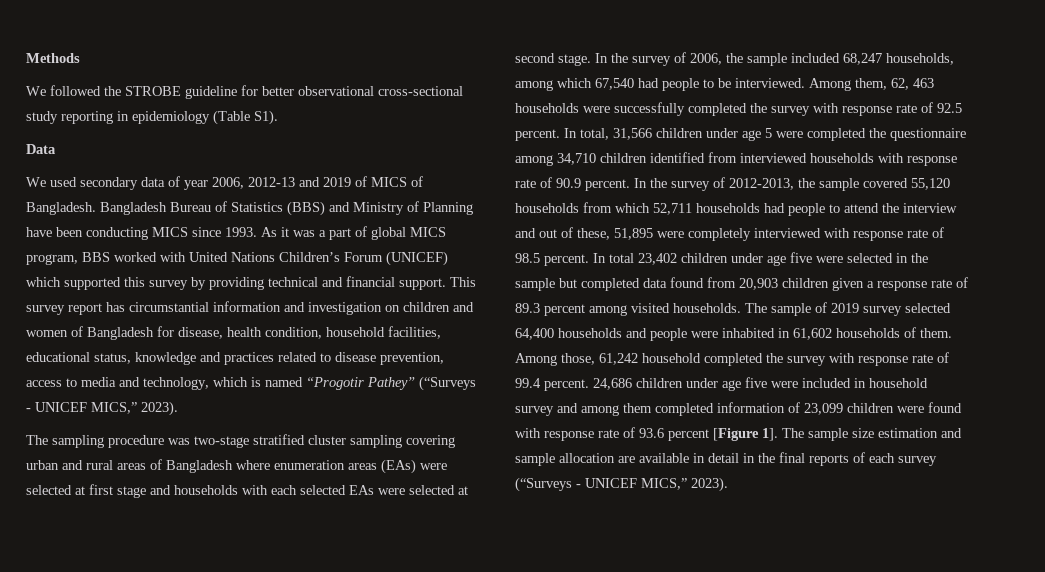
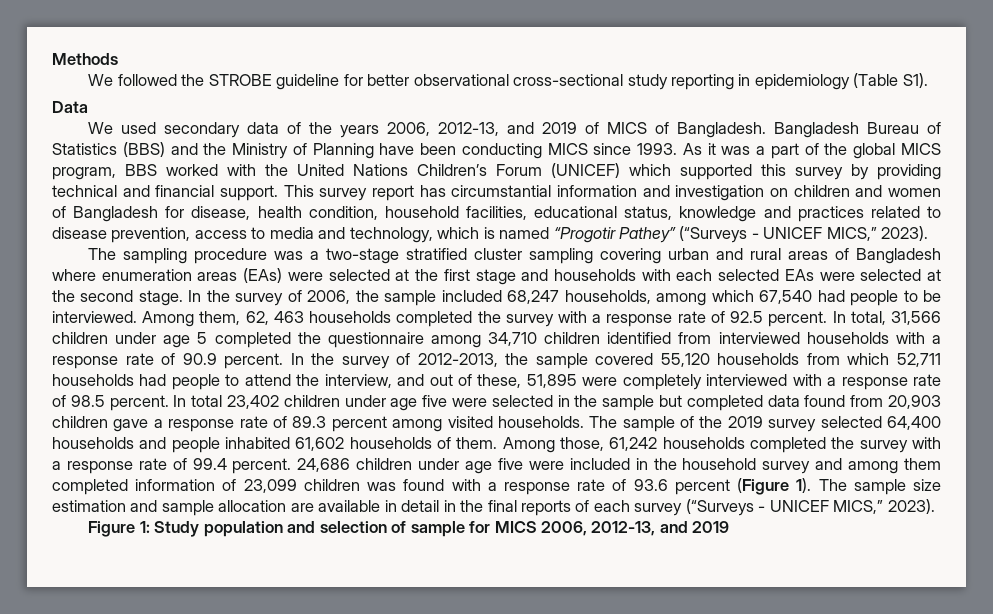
- We used secondary data of year 2006, 2012-13 and 2019 of MICS of Bangladesh.
+ We used secondary data of the years 2006, 2012-13, and 2019 of MICS of Bangladesh.
- Bangladesh Bureau of Statistics (BBS) and Ministry of Planning have been conducting MICS since 1993.
+ Bangladesh Bureau of Statistics (BBS) and the Ministry of Planning have been conducting MICS since 1993.
- As it was a part of global MICS program, BBS worked with United Nations Children’s Forum (UNICEF) which supported this survey by providing technical and financial support.
+ As it was a part of the global MICS program, BBS worked with the United Nations Children’s Forum (UNICEF) which supported this survey by providing technical and financial support.
- The sampling procedure was two-stage stratified cluster sampling covering urban and rural areas of Bangladesh where enumeration areas (EAs) were selected at first stage and households with each selected EAs were selected at second stage.
+ The sampling procedure was a two-stage stratified cluster sampling covering urban and rural areas of Bangladesh where enumeration areas (EAs) were selected at the first stage and households with each selected EAs were selected at the second stage.
- Among them, 62, 463 households were successfully completed the survey with response rate of 92.5 percent.
+ Among them, 62, 463 households completed the survey with a response rate of 92.5 percent.
- In total, 31,566 children under age 5 were completed the questionnaire among 34,710 children identified from interviewed households with response rate of 90.9 percent.
+ In total, 31,566 children under age 5 completed the questionnaire among 34,710 children identified from interviewed households with a response rate of 90.9 percent.
- In the survey of 2012-2013, the sample covered 55,120 households from which 52,711 households had people to attend the interview and out of these, 51,895 were completely interviewed with response rate of 98.5 percent.
+ In the survey of 2012-2013, the sample covered 55,120 households from which 52,711 households had people to attend the interview, and out of these, 51,895 were completely interviewed with a response rate of 98.5 percent.
- In total 23,402 children under age five were selected in the sample but completed data found from 20,903 children given a response rate of 89.3 percent among visited households.
+ In total 23,402 children under age five were selected in the sample but completed data found from 20,903 children gave a response rate of 89.3 percent among visited households.
- The sample of 2019 survey selected 64,400 households and people were inhabited in 61,602 households of them.
+ The sample of the 2019 survey selected 64,400 households and people inhabited 61,602 households of them.
- Among those, 61,242 household completed the survey with response rate of 99.4 percent.
+ Among those, 61,242 households completed the survey with a response rate of 99.4 percent.
- 24,686 children under age five were included in household survey and among them completed information of 23,099 children were found with response rate of 93.6 percent [Figure 1].
+ 24,686 children under age five were included in the household survey and among them completed information of 23,099 children was found with a response rate of 93.6 percent (Figure 1).
+ Figure 1: Study population and selection of sample for MICS 2006, 2012-13, and 2019

